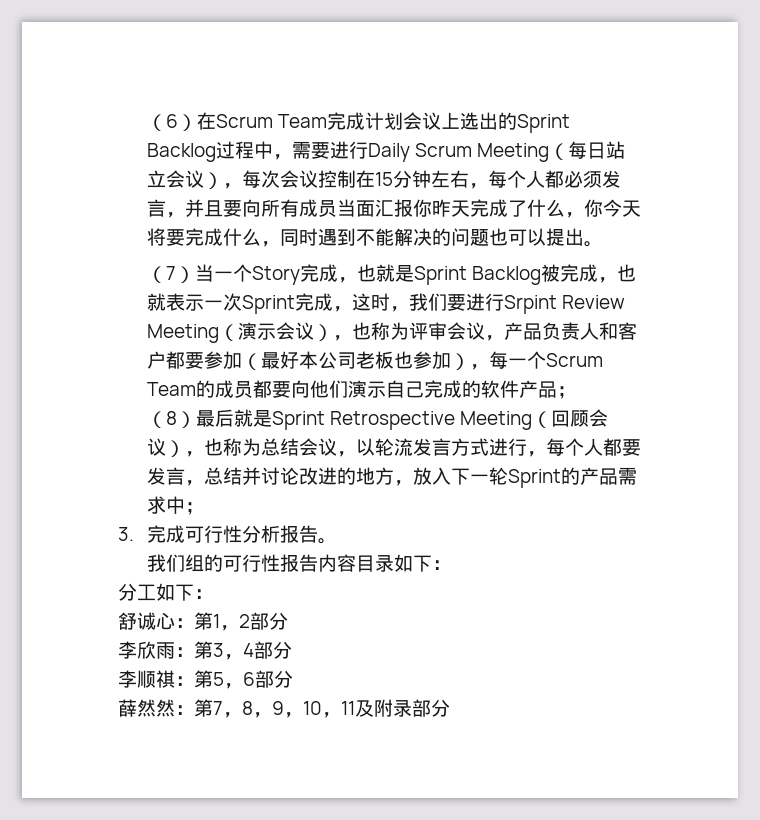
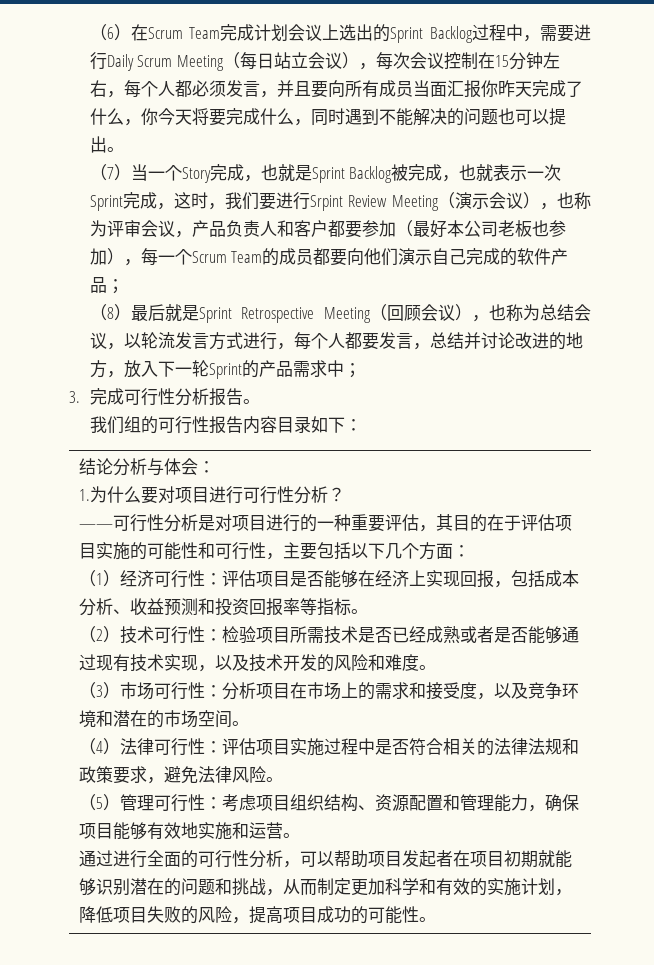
- 分工如下：
- 舒诚心：第1，2部分
- 李欣雨：第3，4部分
- 李顺祺：第5，6部分
- 薛然然：第7，8，9，10，11及附录部分
+ 结论分析与体会：
+ 1.为什么要对项目进行可行性分析？
+ ——可行性分析是对项目进行的一种重要评估，其目的在于评估项目实施的可能性和可行性，主要包括以下几个方面：
+ （1）经济可行性：评估项目是否能够在经济上实现回报，包括成本分析、收益预测和投资回报率等指标。
+ （2）技术可行性：检验项目所需技术是否已经成熟或者是否能够通过现有技术实现，以及技术开发的风险和难度。
+ （3）市场可行性：分析项目在市场上的需求和接受度，以及竞争环境和潜在的市场空间。
+ （4）法律可行性：评估项目实施过程中是否符合相关的法律法规和政策要求，避免法律风险。
+ （5）管理可行性：考虑项目组织结构、资源配置和管理能力，确保项目能够有效地实施和运营。
+ 通过进行全面的可行性分析，可以帮助项目发起者在项目初期就能够识别潜在的问题和挑战，从而制定更加科学和有效的实施计划，降低项目失败的风险，提高项目成功的可能性。

